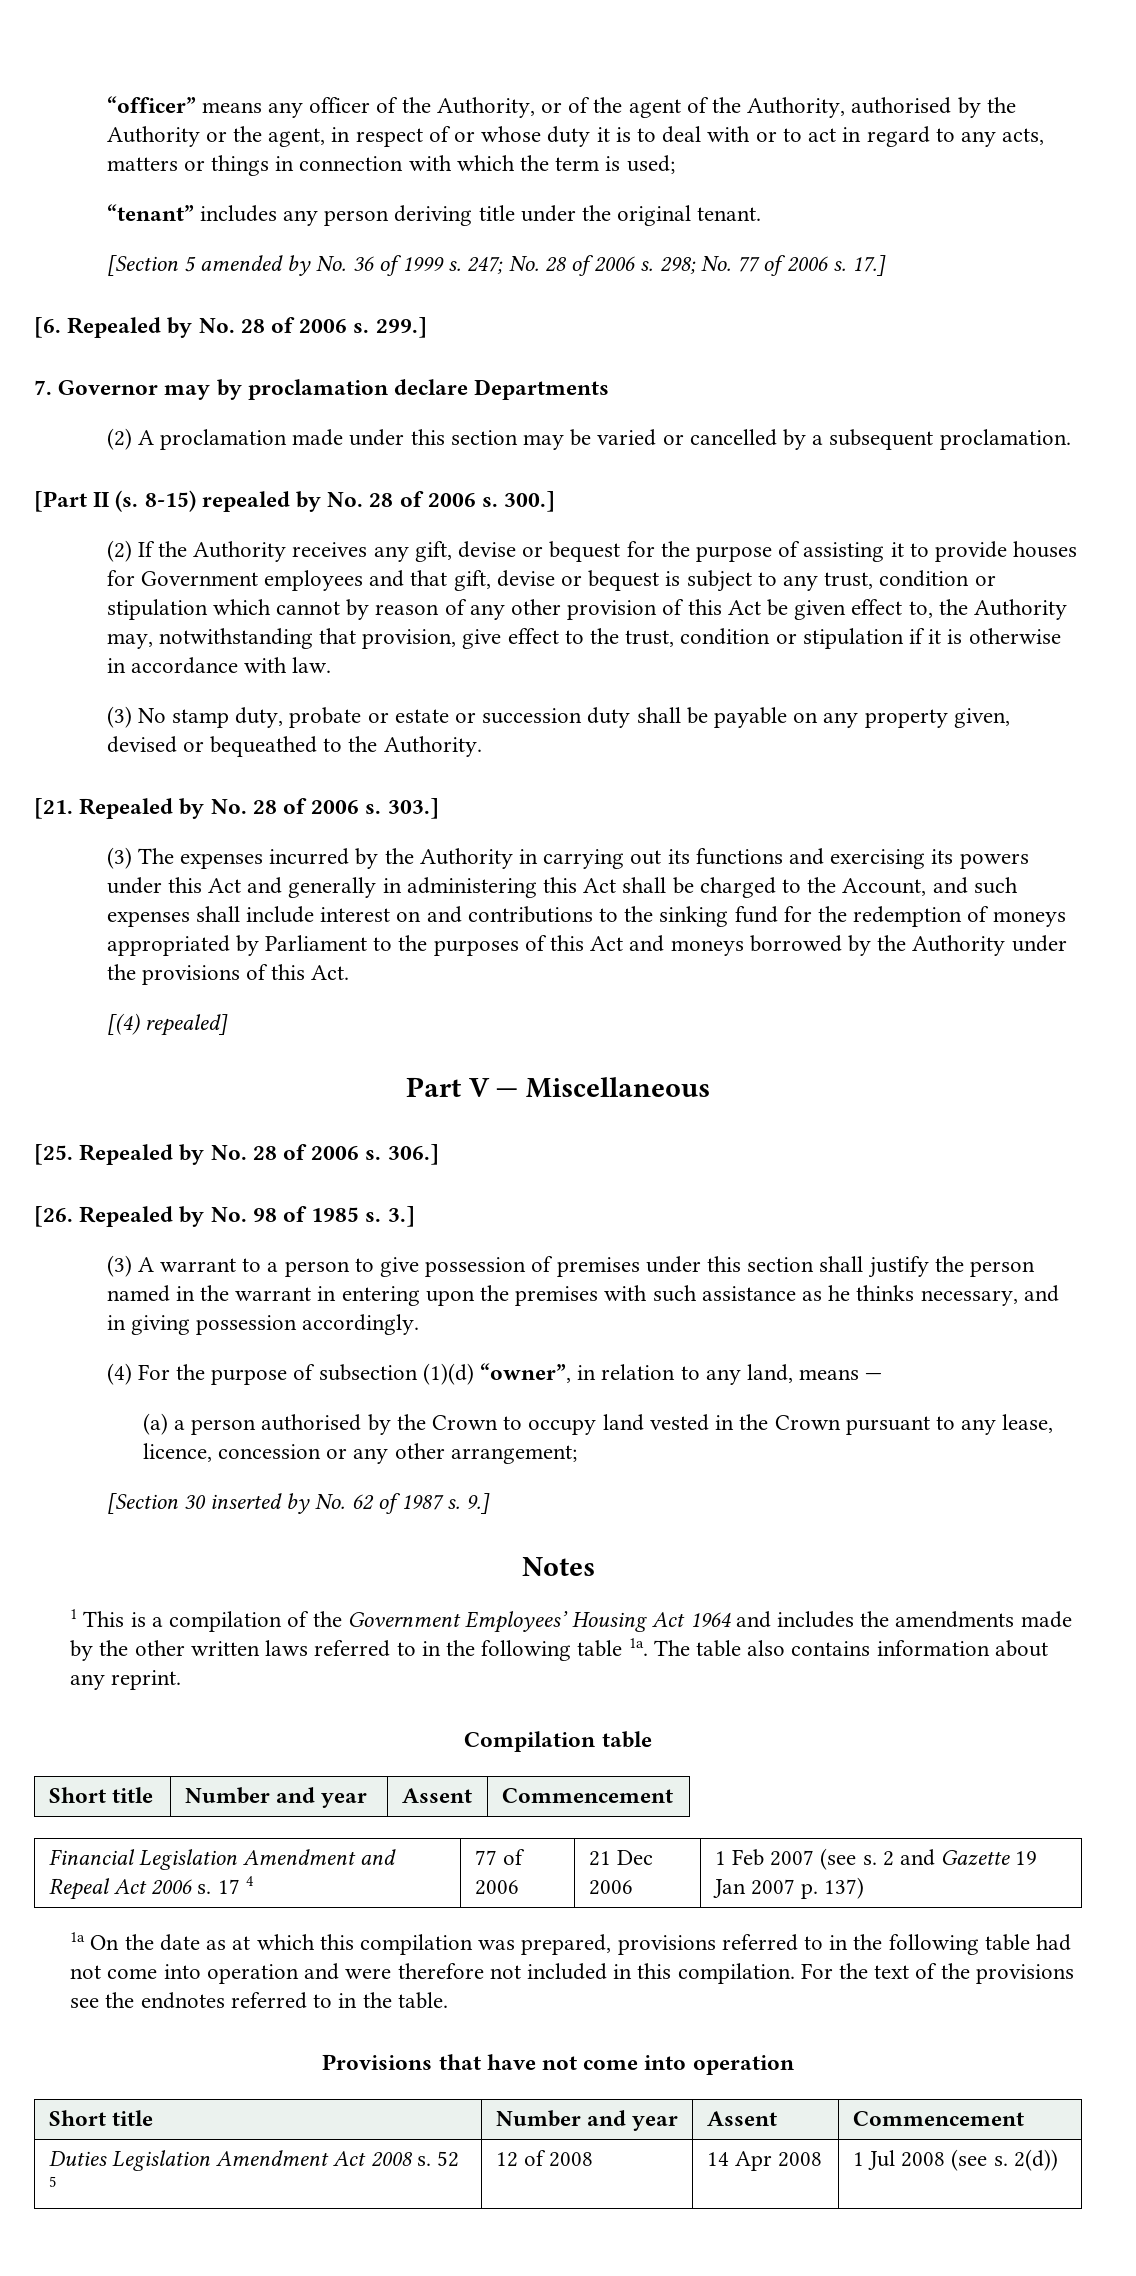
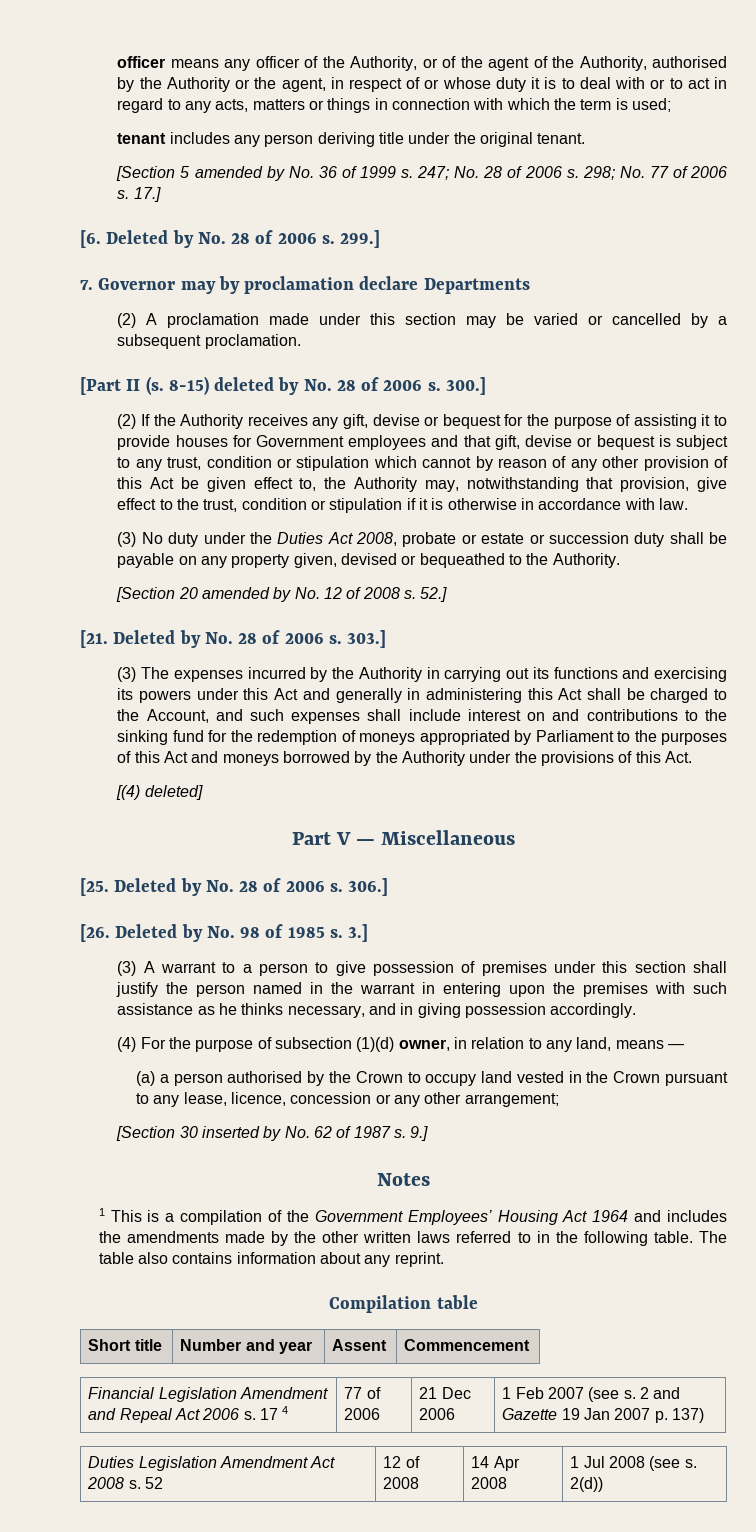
- “officer” means any officer of the Authority, or of the agent of the Authority, authorised by the Authority or the agent, in respect of or whose duty it is to deal with or to act in regard to any acts, matters or things in connection with which the term is used;
+ officer means any officer of the Authority, or of the agent of the Authority, authorised by the Authority or the agent, in respect of or whose duty it is to deal with or to act in regard to any acts, matters or things in connection with which the term is used;
- “tenant” includes any person deriving title under the original tenant.
+ tenant includes any person deriving title under the original tenant.
- [6. Repealed by No. 28 of 2006 s.
+ [6. Deleted by No. 28 of 2006 s.
- 8-15) repealed by No. 28 of 2006 s.
+ 8-15) deleted by No. 28 of 2006 s.
- (3) No stamp duty, probate or estate or succession duty shall be payable on any property given, devised or bequeathed to the Authority.
+ (3) No duty under the Duties Act 2008, probate or estate or succession duty shall be payable on any property given, devised or bequeathed to the Authority.
+ [Section 20 amended by No. 12 of 2008 s. 52.]
- [21. Repealed by No. 28 of 2006 s.
+ [21. Deleted by No. 28 of 2006 s.
- [(4) repealed]
+ [(4) deleted]
- [25. Repealed by No. 28 of 2006 s.
+ [25. Deleted by No. 28 of 2006 s.
- [26. Repealed by No. 98 of 1985 s.
+ [26. Deleted by No. 98 of 1985 s.
- (4) For the purpose of subsection (1)(d) “owner”, in relation to any land, means —
+ (4) For the purpose of subsection (1)(d) owner, in relation to any land, means —
- 1 This is a compilation of the Government Employees’ Housing Act 1964 and includes the amendments made by the other written laws referred to in the following table 1a.
+ 1 This is a compilation of the Government Employees’ Housing Act 1964 and includes the amendments made by the other written laws referred to in the following table.
- 1a On the date as at which this compilation was prepared, provisions referred to in the following table had not come into operation and were therefore not included in this compilation. For the text of the provisions see the endnotes referred to in the table.
- Provisions that have not come into operation
- Short title | Number and year | Assent | Commencement
- Duties Legislation Amendment Act 2008 s. 52 5 | 12 of 2008 | 14 Apr 2008 | 1 Jul 2008 (see s. 2(d))
+ Duties Legislation Amendment Act 2008 s. 52 | 12 of 2008 | 14 Apr 2008 | 1 Jul 2008 (see s. 2(d))

